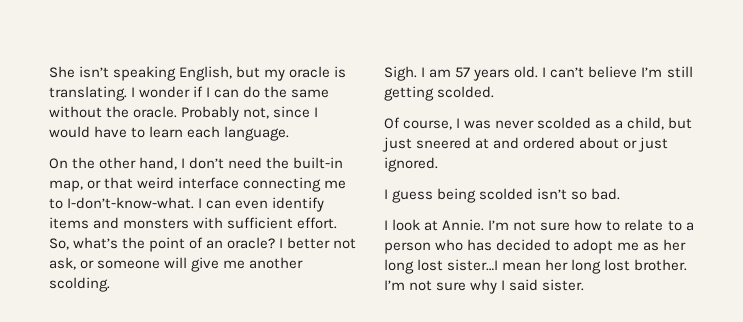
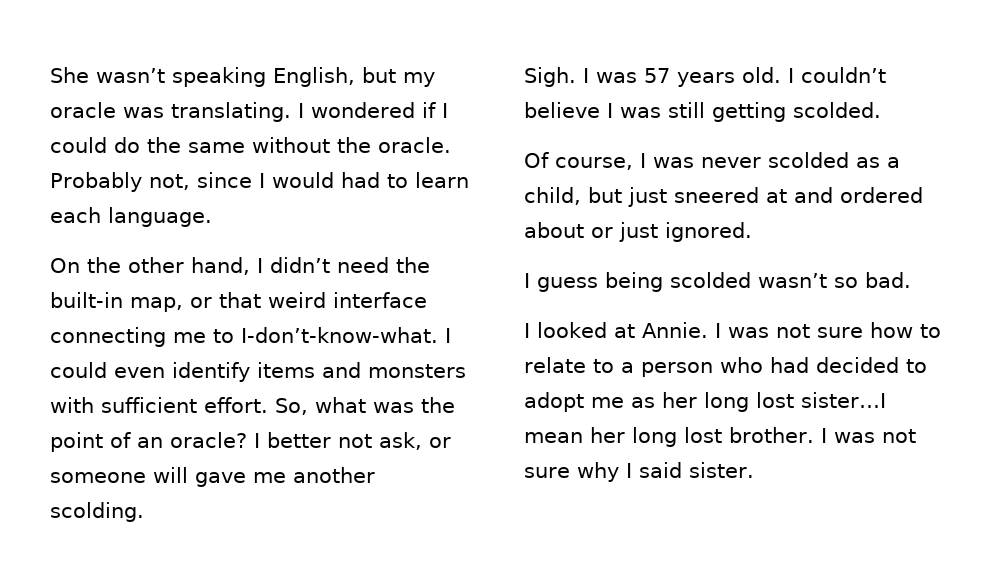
- She isn’t speaking English, but my oracle is translating.
+ She wasn’t speaking English, but my oracle was translating.
- I wonder if I can do the same without the oracle.
+ I wondered if I could do the same without the oracle.
- Probably not, since I would have to learn each language.
+ Probably not, since I would had to learn each language.
- On the other hand, I don’t need the built-in map, or that weird interface connecting me to I-don’t-know-what.
+ On the other hand, I didn’t need the built-in map, or that weird interface connecting me to I-don’t-know-what.
- I can even identify items and monsters with sufficient effort.
+ I could even identify items and monsters with sufficient effort.
- So, what’s the point of an oracle?
+ So, what was the point of an oracle?
- I better not ask, or someone will give me another scolding.
+ I better not ask, or someone will gave me another scolding.
- I am 57 years old.
+ I was 57 years old.
- I can’t believe I’m still getting scolded.
+ I couldn’t believe I was still getting scolded.
- I guess being scolded isn’t so bad.
+ I guess being scolded wasn’t so bad.
- I look at Annie.
+ I looked at Annie.
- I’m not sure how to relate to a person who has decided to adopt me as her long lost sister…I mean her long lost brother.
+ I was not sure how to relate to a person who had decided to adopt me as her long lost sister…I mean her long lost brother.
- I’m not sure why I said sister.
+ I was not sure why I said sister.

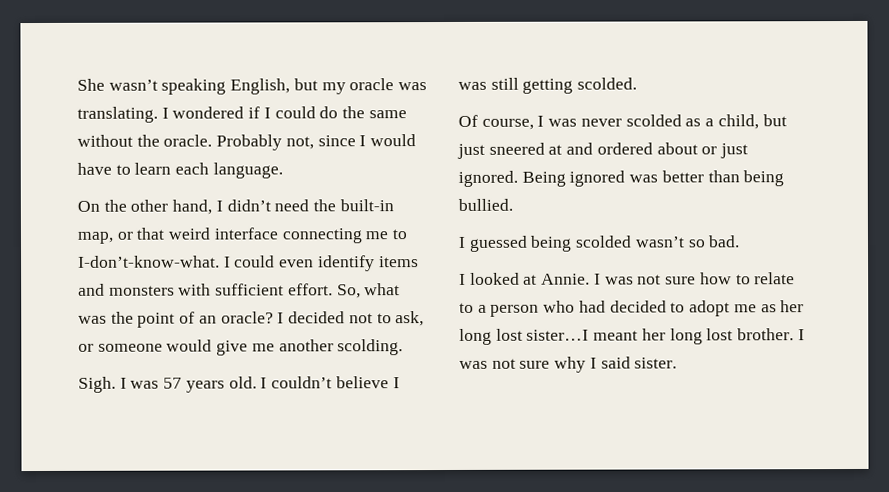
- Probably not, since I would had to learn each language.
+ Probably not, since I would have to learn each language.
- I better not ask, or someone will gave me another scolding.
+ I decided not to ask, or someone would give me another scolding.
- Of course, I was never scolded as a child, but just sneered at and ordered about or just ignored.
- I guess being scolded wasn’t so bad.
+ Of course, I was never scolded as a child, but just sneered at and ordered about or just ignored. Being ignored was better than being bullied.
+ I guessed being scolded wasn’t so bad.
- I was not sure how to relate to a person who had decided to adopt me as her long lost sister…I mean her long lost brother.
+ I was not sure how to relate to a person who had decided to adopt me as her long lost sister…I meant her long lost brother.

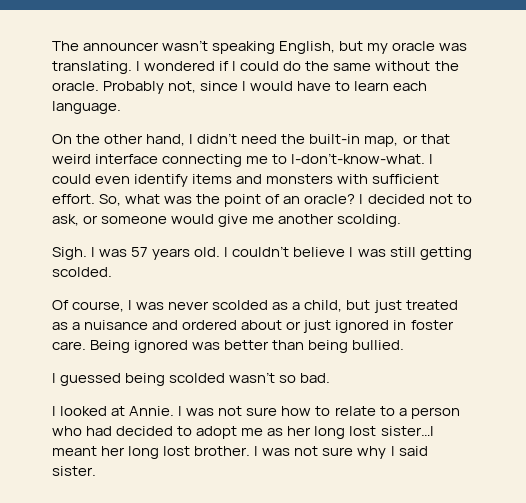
- She wasn’t speaking English, but my oracle was translating.
+ The announcer wasn’t speaking English, but my oracle was translating.
- Of course, I was never scolded as a child, but just sneered at and ordered about or just ignored.
+ Of course, I was never scolded as a child, but just treated as a nuisance and ordered about or just ignored in foster care.

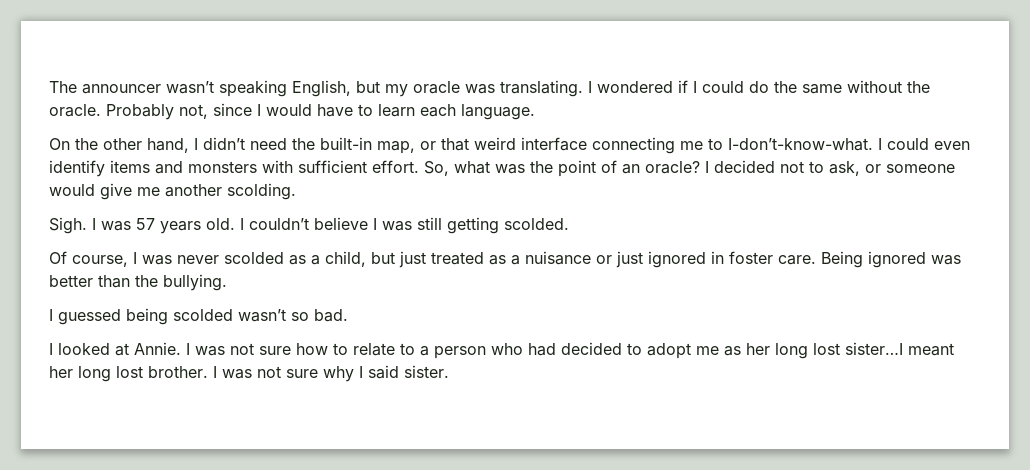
- Of course, I was never scolded as a child, but just treated as a nuisance and ordered about or just ignored in foster care.
+ Of course, I was never scolded as a child, but just treated as a nuisance or just ignored in foster care.
- Being ignored was better than being bullied.
+ Being ignored was better than the bullying.

